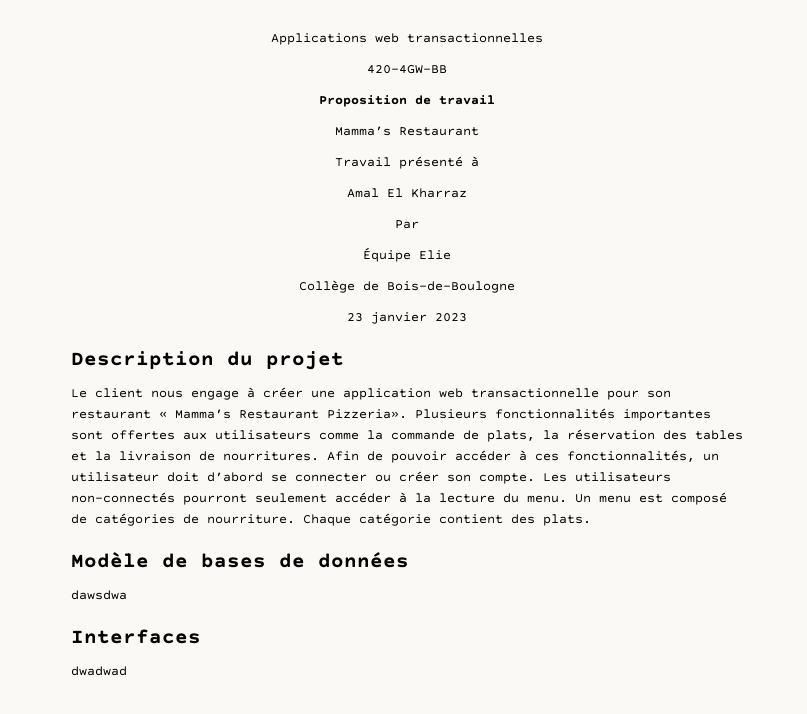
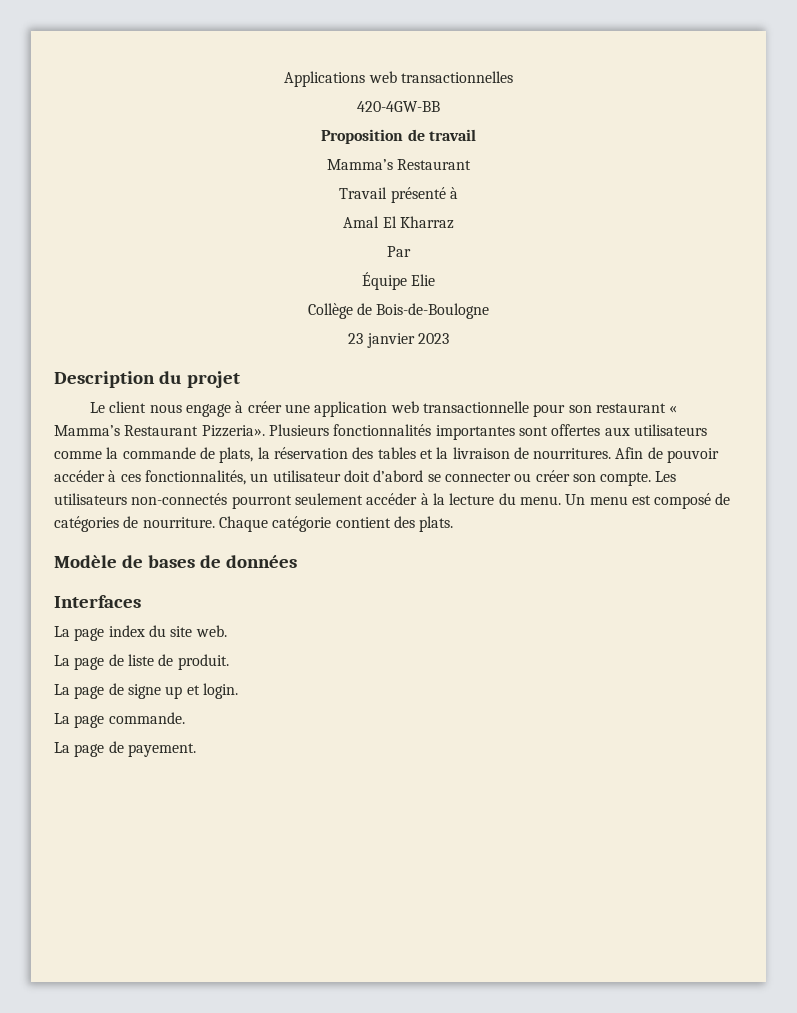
- dawsdwa
- dwadwad
+ La page index du site web.
+ La page de liste de produit.
+ La page de signe up et login.
+ La page commande.
+ La page de payement.

